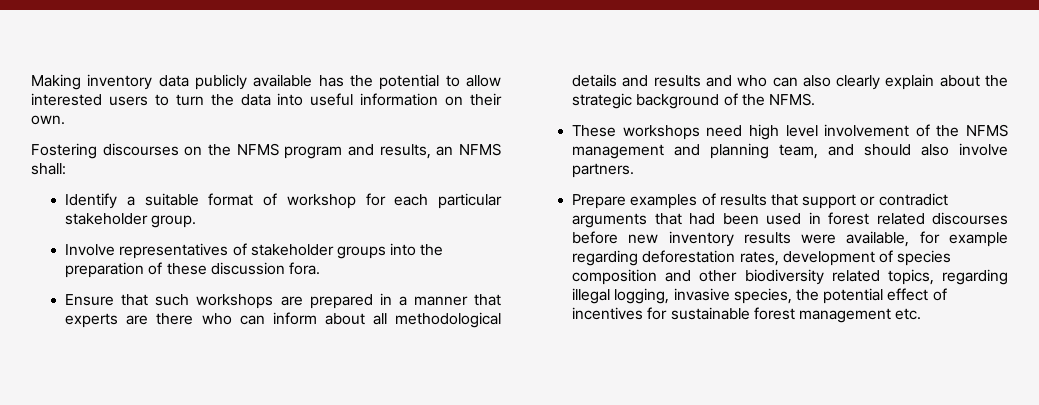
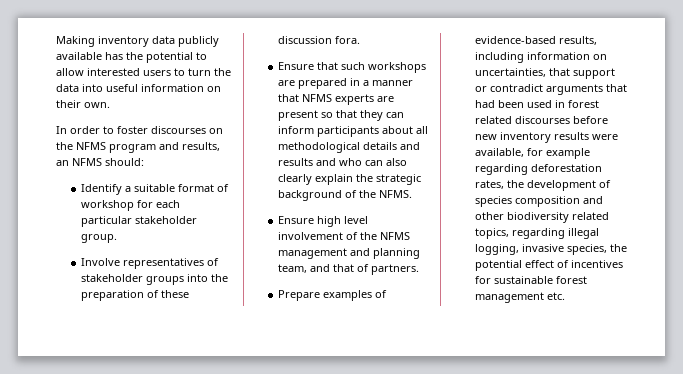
- Fostering discourses on the NFMS program and results, an NFMS shall:
+ In order to foster discourses on the NFMS program and results, an NFMS should:
- Ensure that such workshops are prepared in a manner that experts are there who can inform about all methodological details and results and who can also clearly explain about the strategic background of the NFMS.
+ Ensure that such workshops are prepared in a manner that NFMS experts are present so that they can inform participants about all methodological details and results and who can also clearly explain the strategic background of the NFMS.
- These workshops need high level involvement of the NFMS management and planning team, and should also involve partners.
+ Ensure high level involvement of the NFMS management and planning team, and that of partners.
- Prepare examples of results that support or contradict arguments that had been used in forest related discourses before new inventory results were available, for example regarding deforestation rates, development of species composition and other biodiversity related topics, regarding illegal logging, invasive species, the potential effect of incentives for sustainable forest management etc.
+ Prepare examples of evidence-based results, including information on uncertainties, that support or contradict arguments that had been used in forest related discourses before new inventory results were available, for example regarding deforestation rates, the development of species composition and other biodiversity related topics, regarding illegal logging, invasive species, the potential effect of incentives for sustainable forest management etc.

